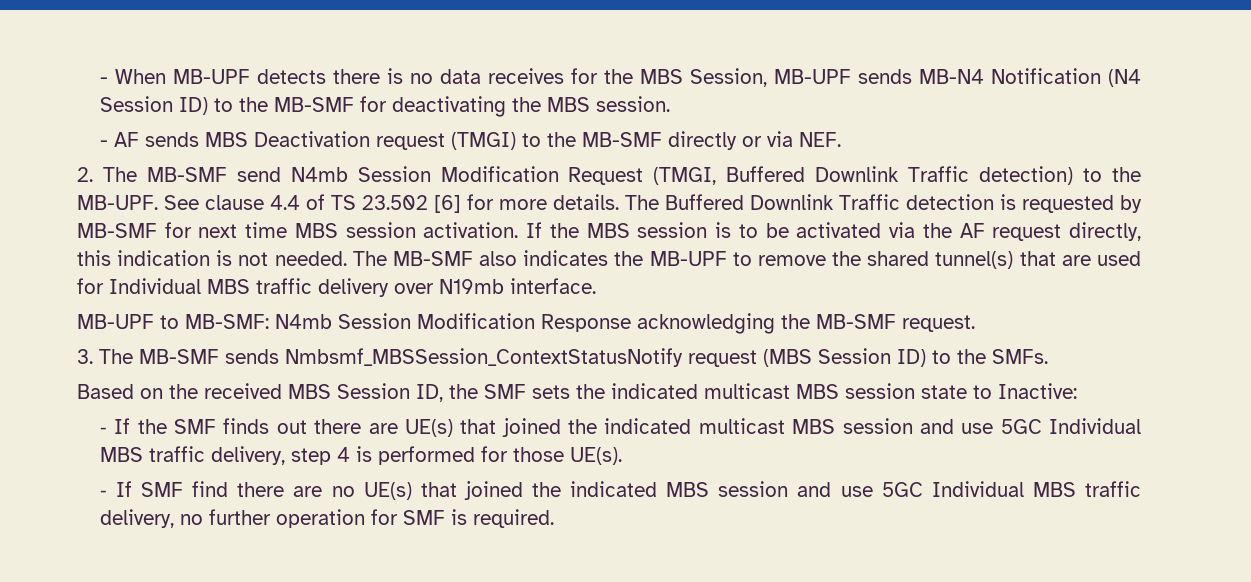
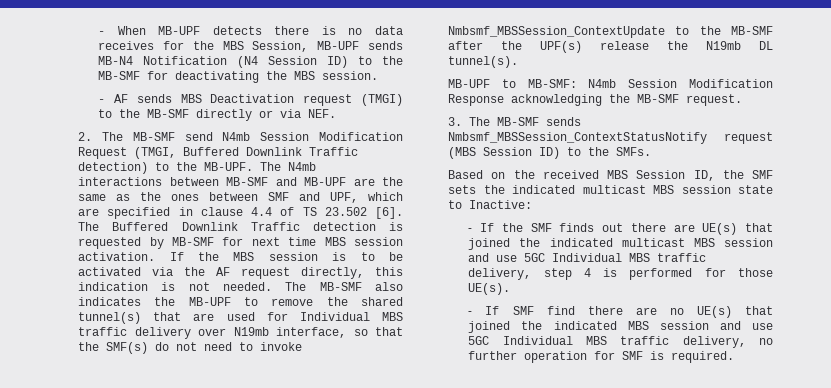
- See clause 4.4 of TS 23.502 [6] for more details.
+ The N4mb interactions between MB-SMF and MB-UPF are the same as the ones between SMF and UPF, which are specified in clause 4.4 of TS 23.502 [6].
- The MB-SMF also indicates the MB-UPF to remove the shared tunnel(s) that are used for Individual MBS traffic delivery over N19mb interface.
+ The MB-SMF also indicates the MB-UPF to remove the shared tunnel(s) that are used for Individual MBS traffic delivery over N19mb interface, so that the SMF(s) do not need to invoke Nmbsmf_MBSSession_ContextUpdate to the MB-SMF after the UPF(s) release the N19mb DL tunnel(s).

